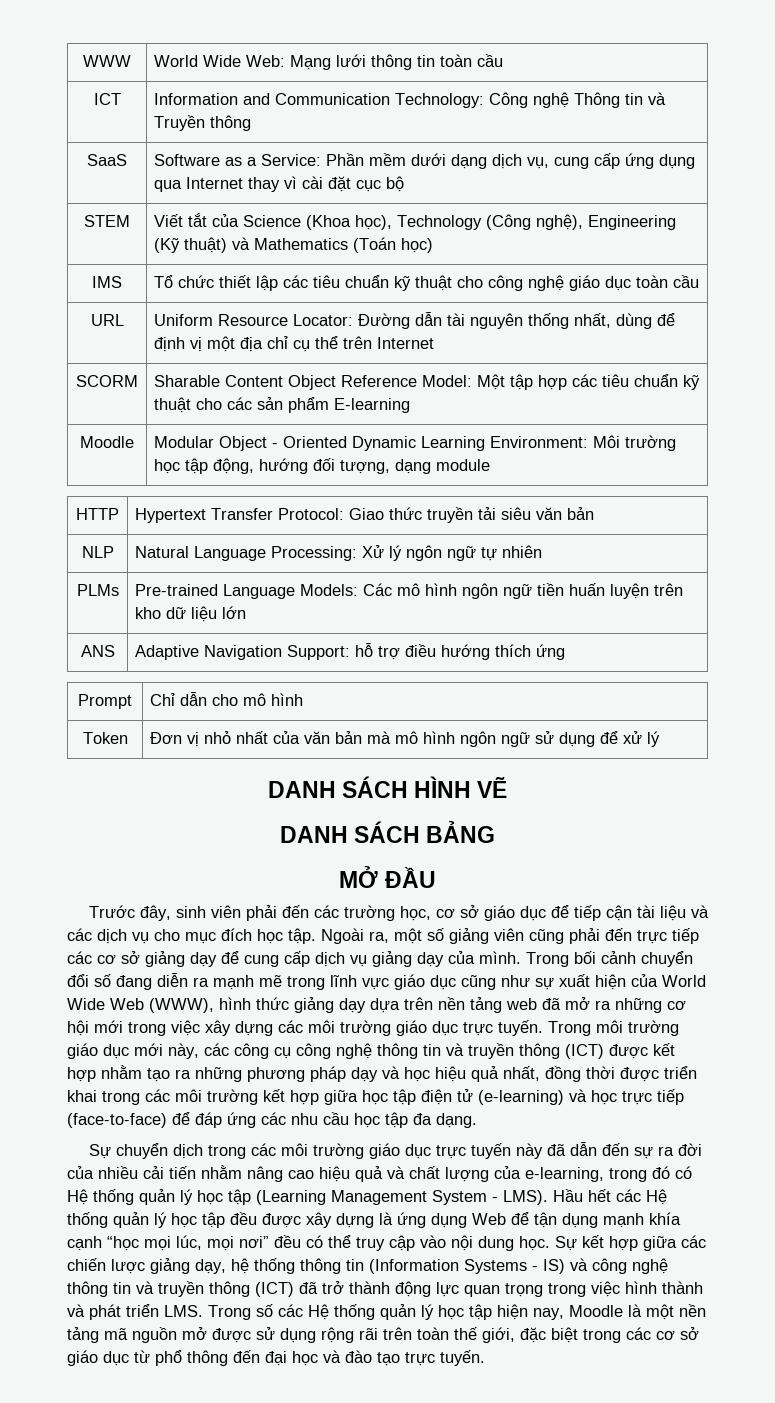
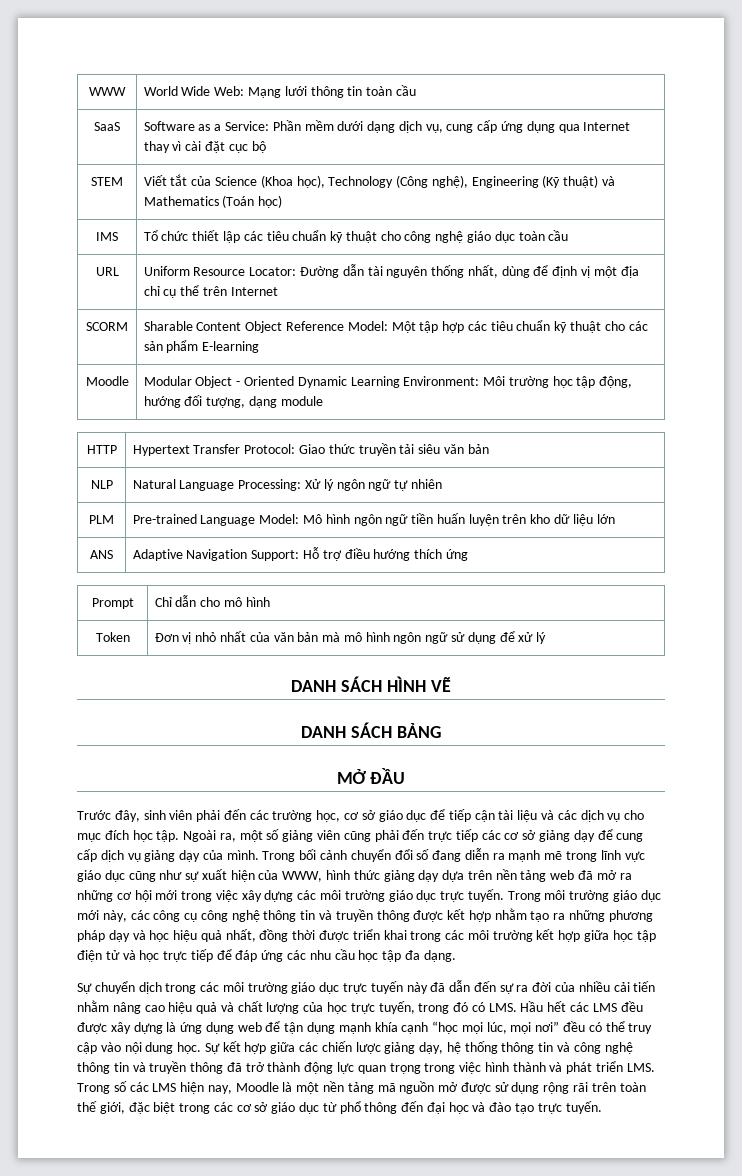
- ICT | Information and Communication Technology: Công nghệ Thông tin và Truyền thông
- PLMs | Pre-trained Language Models: Các mô hình ngôn ngữ tiền huấn luyện trên kho dữ liệu lớn
+ PLM | Pre-trained Language Model: Mô hình ngôn ngữ tiền huấn luyện trên kho dữ liệu lớn
- ANS | Adaptive Navigation Support: hỗ trợ điều hướng thích ứng
+ ANS | Adaptive Navigation Support: Hỗ trợ điều hướng thích ứng
- Trong bối cảnh chuyển đổi số đang diễn ra mạnh mẽ trong lĩnh vực giáo dục cũng như sự xuất hiện của World Wide Web (WWW), hình thức giảng dạy dựa trên nền tảng web đã mở ra những cơ hội mới trong việc xây dựng các môi trường giáo dục trực tuyến.
+ Trong bối cảnh chuyển đổi số đang diễn ra mạnh mẽ trong lĩnh vực giáo dục cũng như sự xuất hiện của WWW, hình thức giảng dạy dựa trên nền tảng web đã mở ra những cơ hội mới trong việc xây dựng các môi trường giáo dục trực tuyến.
- Trong môi trường giáo dục mới này, các công cụ công nghệ thông tin và truyền thông (ICT) được kết hợp nhằm tạo ra những phương pháp dạy và học hiệu quả nhất, đồng thời được triển khai trong các môi trường kết hợp giữa học tập điện tử (e-learning) và học trực tiếp (face-to-face) để đáp ứng các nhu cầu học tập đa dạng.
+ Trong môi trường giáo dục mới này, các công cụ công nghệ thông tin và truyền thông được kết hợp nhằm tạo ra những phương pháp dạy và học hiệu quả nhất, đồng thời được triển khai trong các môi trường kết hợp giữa học tập điện tử và học trực tiếp để đáp ứng các nhu cầu học tập đa dạng.
- Sự chuyển dịch trong các môi trường giáo dục trực tuyến này đã dẫn đến sự ra đời của nhiều cải tiến nhằm nâng cao hiệu quả và chất lượng của e-learning, trong đó có Hệ thống quản lý học tập (Learning Management System - LMS). Hầu hết các Hệ thống quản lý học tập đều được xây dựng là ứng dụng Web để tận dụng mạnh khía cạnh “học mọi lúc, mọi nơi” đều có thể truy cập vào nội dung học.
+ Sự chuyển dịch trong các môi trường giáo dục trực tuyến này đã dẫn đến sự ra đời của nhiều cải tiến nhằm nâng cao hiệu quả và chất lượng của học trực tuyến, trong đó có LMS. Hầu hết các LMS đều được xây dựng là ứng dụng web để tận dụng mạnh khía cạnh “học mọi lúc, mọi nơi” đều có thể truy cập vào nội dung học.
- Sự kết hợp giữa các chiến lược giảng dạy, hệ thống thông tin (Information Systems - IS) và công nghệ thông tin và truyền thông (ICT) đã trở thành động lực quan trọng trong việc hình thành và phát triển LMS. Trong số các Hệ thống quản lý học tập hiện nay, Moodle là một nền tảng mã nguồn mở được sử dụng rộng rãi trên toàn thế giới, đặc biệt trong các cơ sở giáo dục từ phổ thông đến đại học và đào tạo trực tuyến.
+ Sự kết hợp giữa các chiến lược giảng dạy, hệ thống thông tin và công nghệ thông tin và truyền thông đã trở thành động lực quan trọng trong việc hình thành và phát triển LMS. Trong số các LMS hiện nay, Moodle là một nền tảng mã nguồn mở được sử dụng rộng rãi trên toàn thế giới, đặc biệt trong các cơ sở giáo dục từ phổ thông đến đại học và đào tạo trực tuyến.

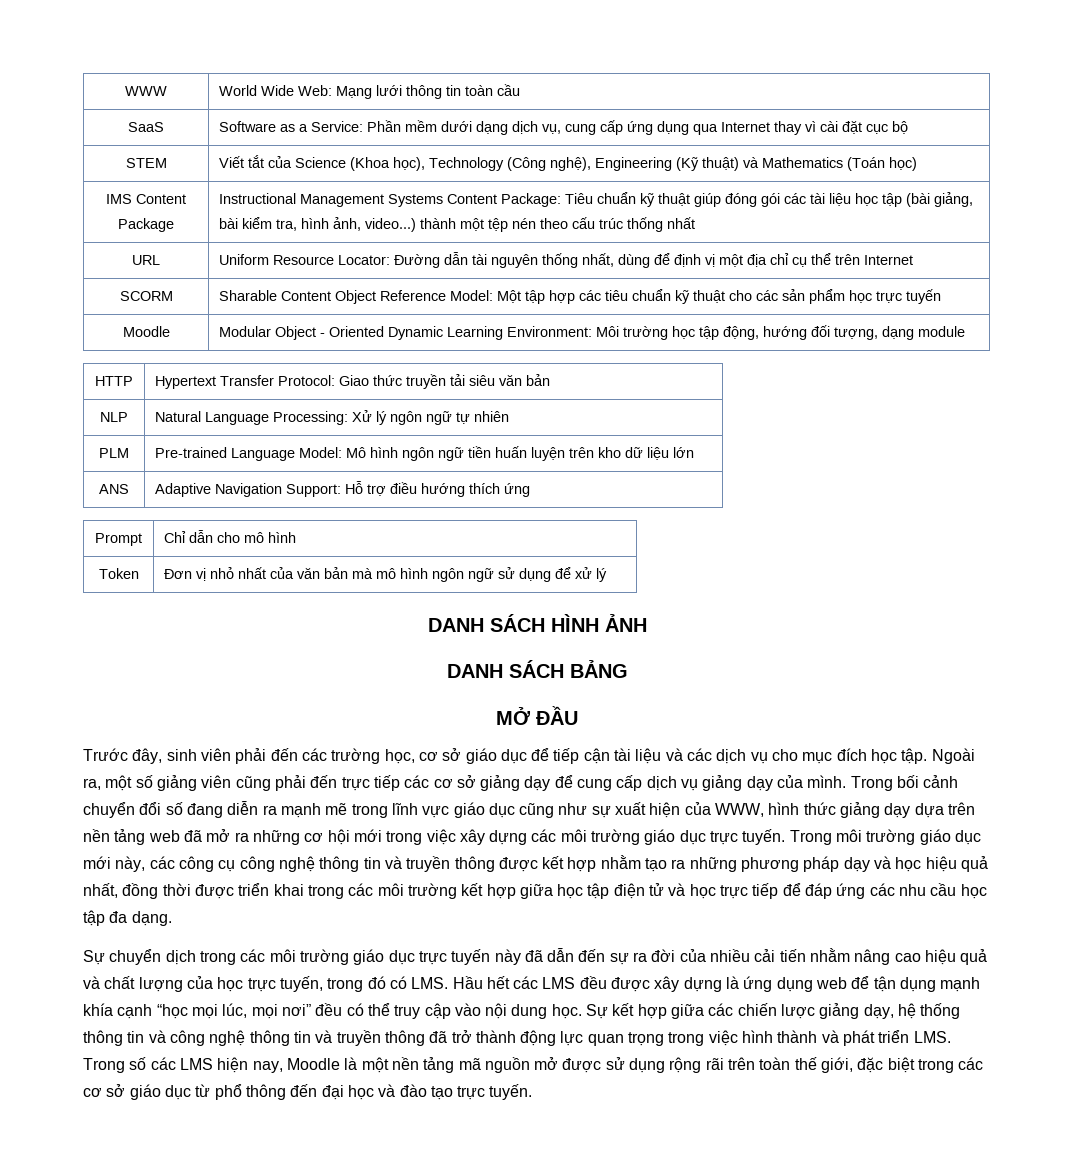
- IMS | Tổ chức thiết lập các tiêu chuẩn kỹ thuật cho công nghệ giáo dục toàn cầu
+ IMS Content Package | Instructional Management Systems Content Package: Tiêu chuẩn kỹ thuật giúp đóng gói các tài liệu học tập (bài giảng, bài kiểm tra, hình ảnh, video...) thành một tệp nén theo cấu trúc thống nhất
- SCORM | Sharable Content Object Reference Model: Một tập hợp các tiêu chuẩn kỹ thuật cho các sản phẩm E-learning
+ SCORM | Sharable Content Object Reference Model: Một tập hợp các tiêu chuẩn kỹ thuật cho các sản phẩm học trực tuyến
- DANH SÁCH HÌNH VẼ
+ DANH SÁCH HÌNH ẢNH

